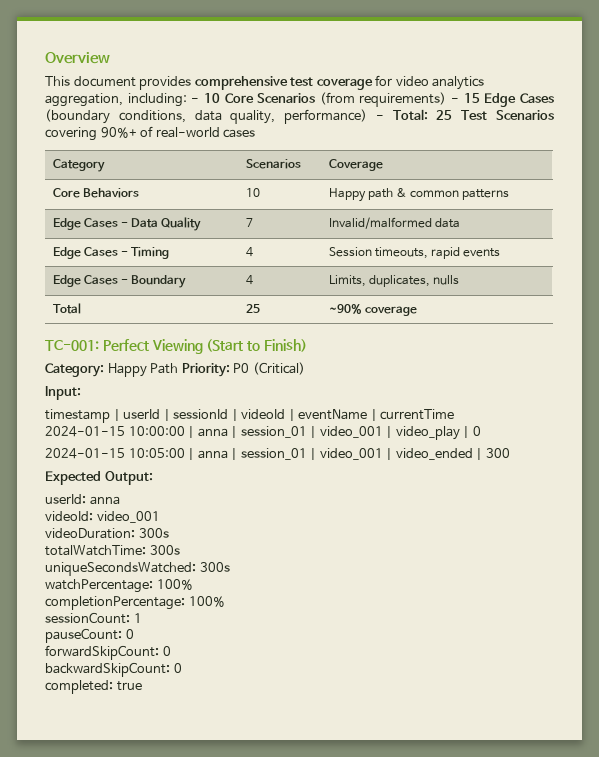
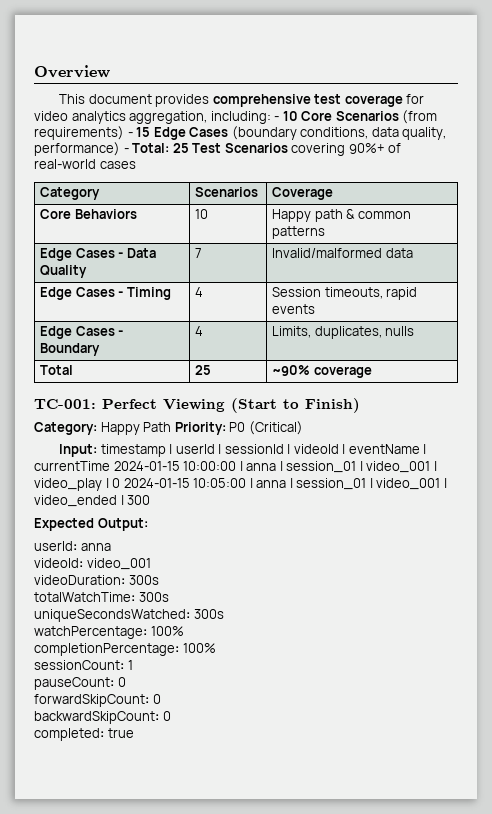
- Input:
- timestamp | userId | sessionId | videoId | eventName | currentTime
- 2024-01-15 10:00:00 | anna | session_01 | video_001 | video_play | 0
- 2024-01-15 10:05:00 | anna | session_01 | video_001 | video_ended | 300
+ Input: timestamp | userId | sessionId | videoId | eventName | currentTime 2024-01-15 10:00:00 | anna | session_01 | video_001 | video_play | 0 2024-01-15 10:05:00 | anna | session_01 | video_001 | video_ended | 300

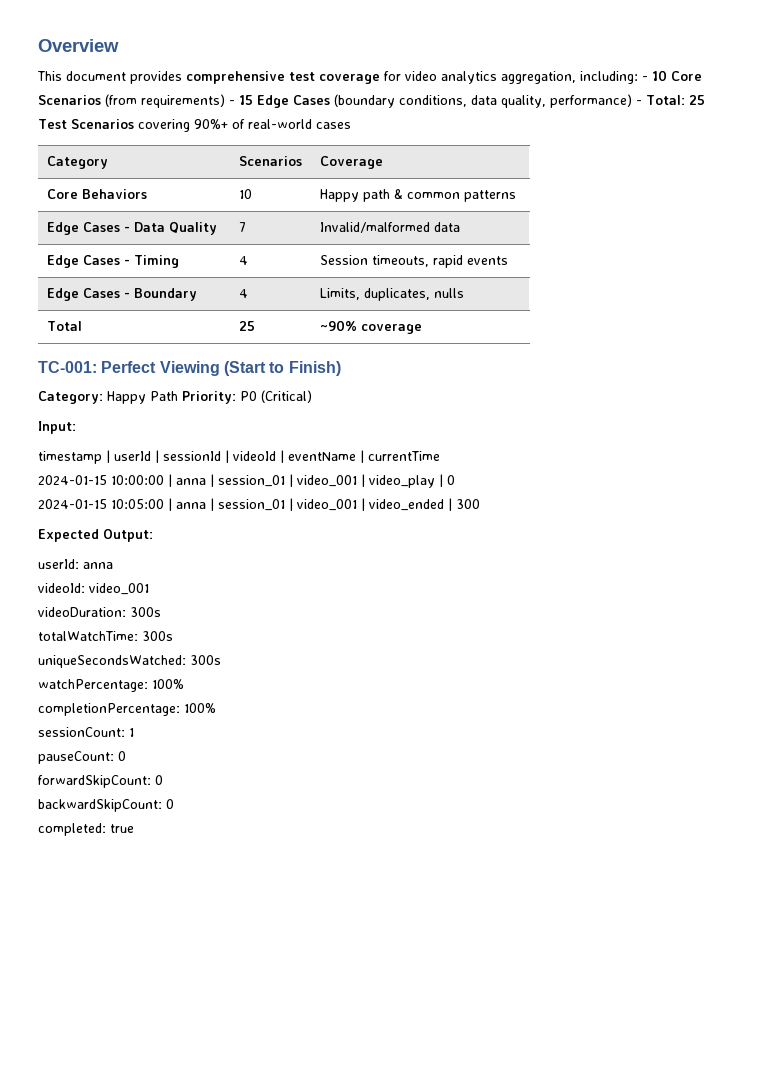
- Input: timestamp | userId | sessionId | videoId | eventName | currentTime 2024-01-15 10:00:00 | anna | session_01 | video_001 | video_play | 0 2024-01-15 10:05:00 | anna | session_01 | video_001 | video_ended | 300
+ Input:
+ timestamp | userId | sessionId | videoId | eventName | currentTime
+ 2024-01-15 10:00:00 | anna | session_01 | video_001 | video_play | 0
+ 2024-01-15 10:05:00 | anna | session_01 | video_001 | video_ended | 300

